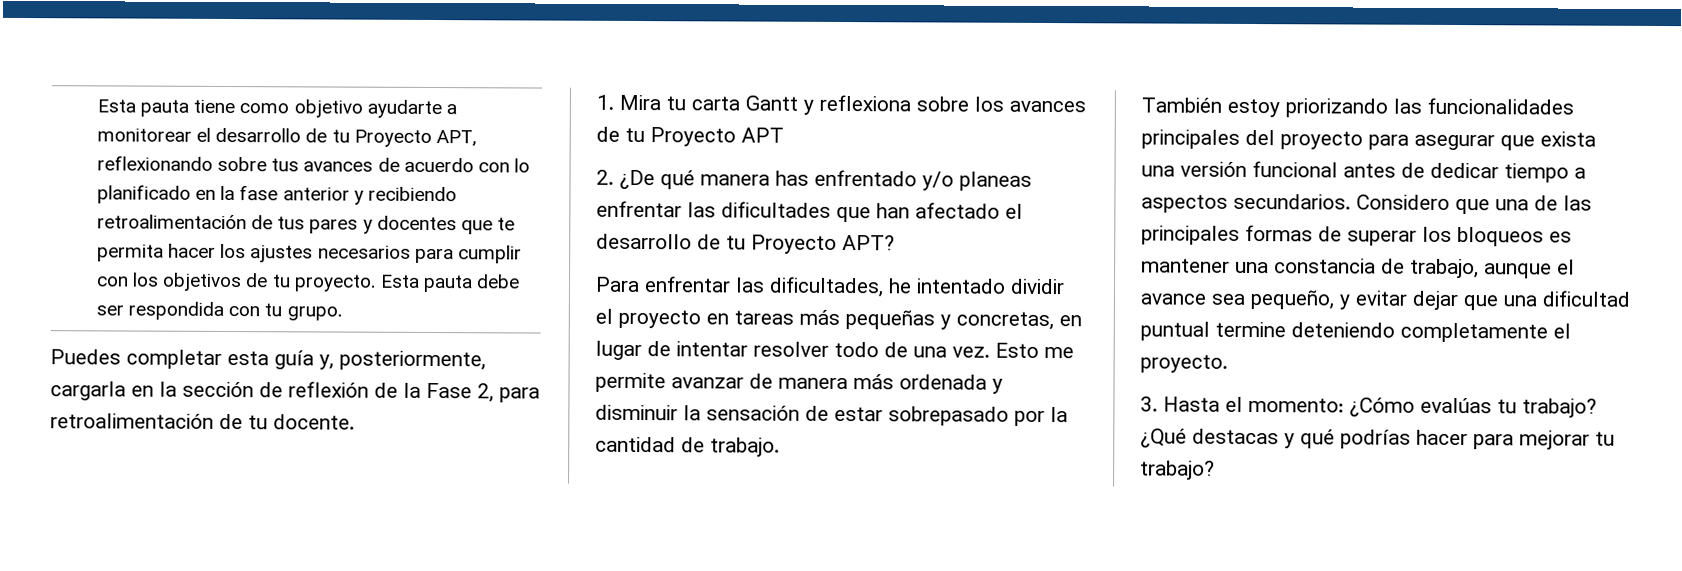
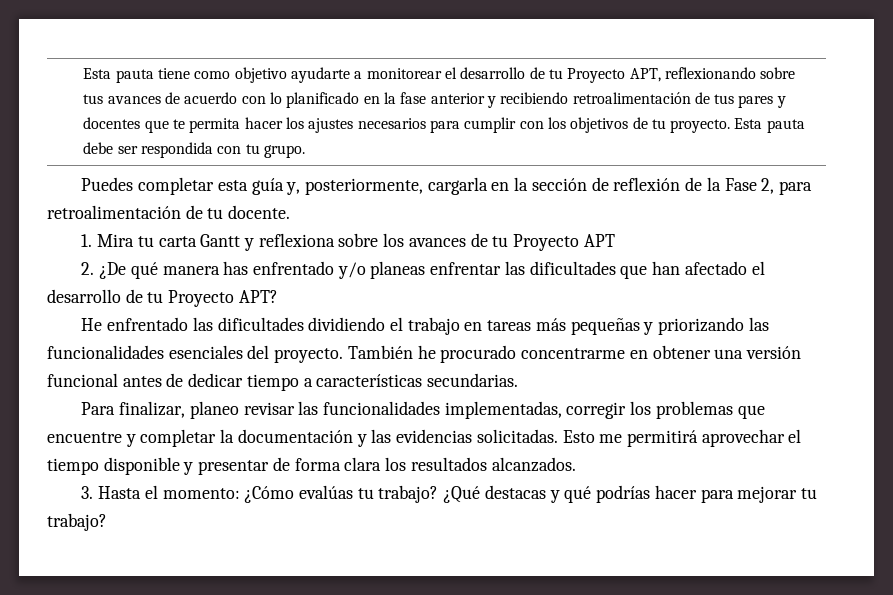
- Para enfrentar las dificultades, he intentado dividir el proyecto en tareas más pequeñas y concretas, en lugar de intentar resolver todo de una vez. Esto me permite avanzar de manera más ordenada y disminuir la sensación de estar sobrepasado por la cantidad de trabajo.
- También estoy priorizando las funcionalidades principales del proyecto para asegurar que exista una versión funcional antes de dedicar tiempo a aspectos secundarios. Considero que una de las principales formas de superar los bloqueos es mantener una constancia de trabajo, aunque el avance sea pequeño, y evitar dejar que una dificultad puntual termine deteniendo completamente el proyecto.
+ He enfrentado las dificultades dividiendo el trabajo en tareas más pequeñas y priorizando las funcionalidades esenciales del proyecto. También he procurado concentrarme en obtener una versión funcional antes de dedicar tiempo a características secundarias.
+ Para finalizar, planeo revisar las funcionalidades implementadas, corregir los problemas que encuentre y completar la documentación y las evidencias solicitadas. Esto me permitirá aprovechar el tiempo disponible y presentar de forma clara los resultados alcanzados.

